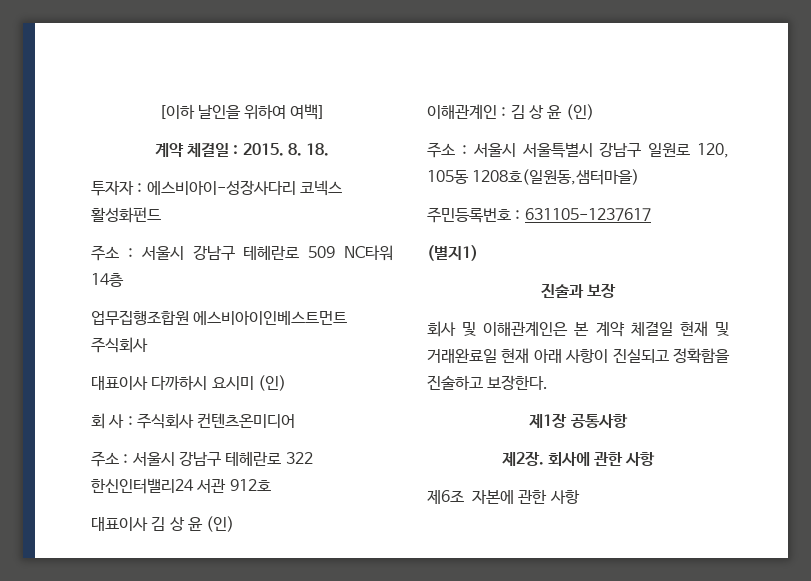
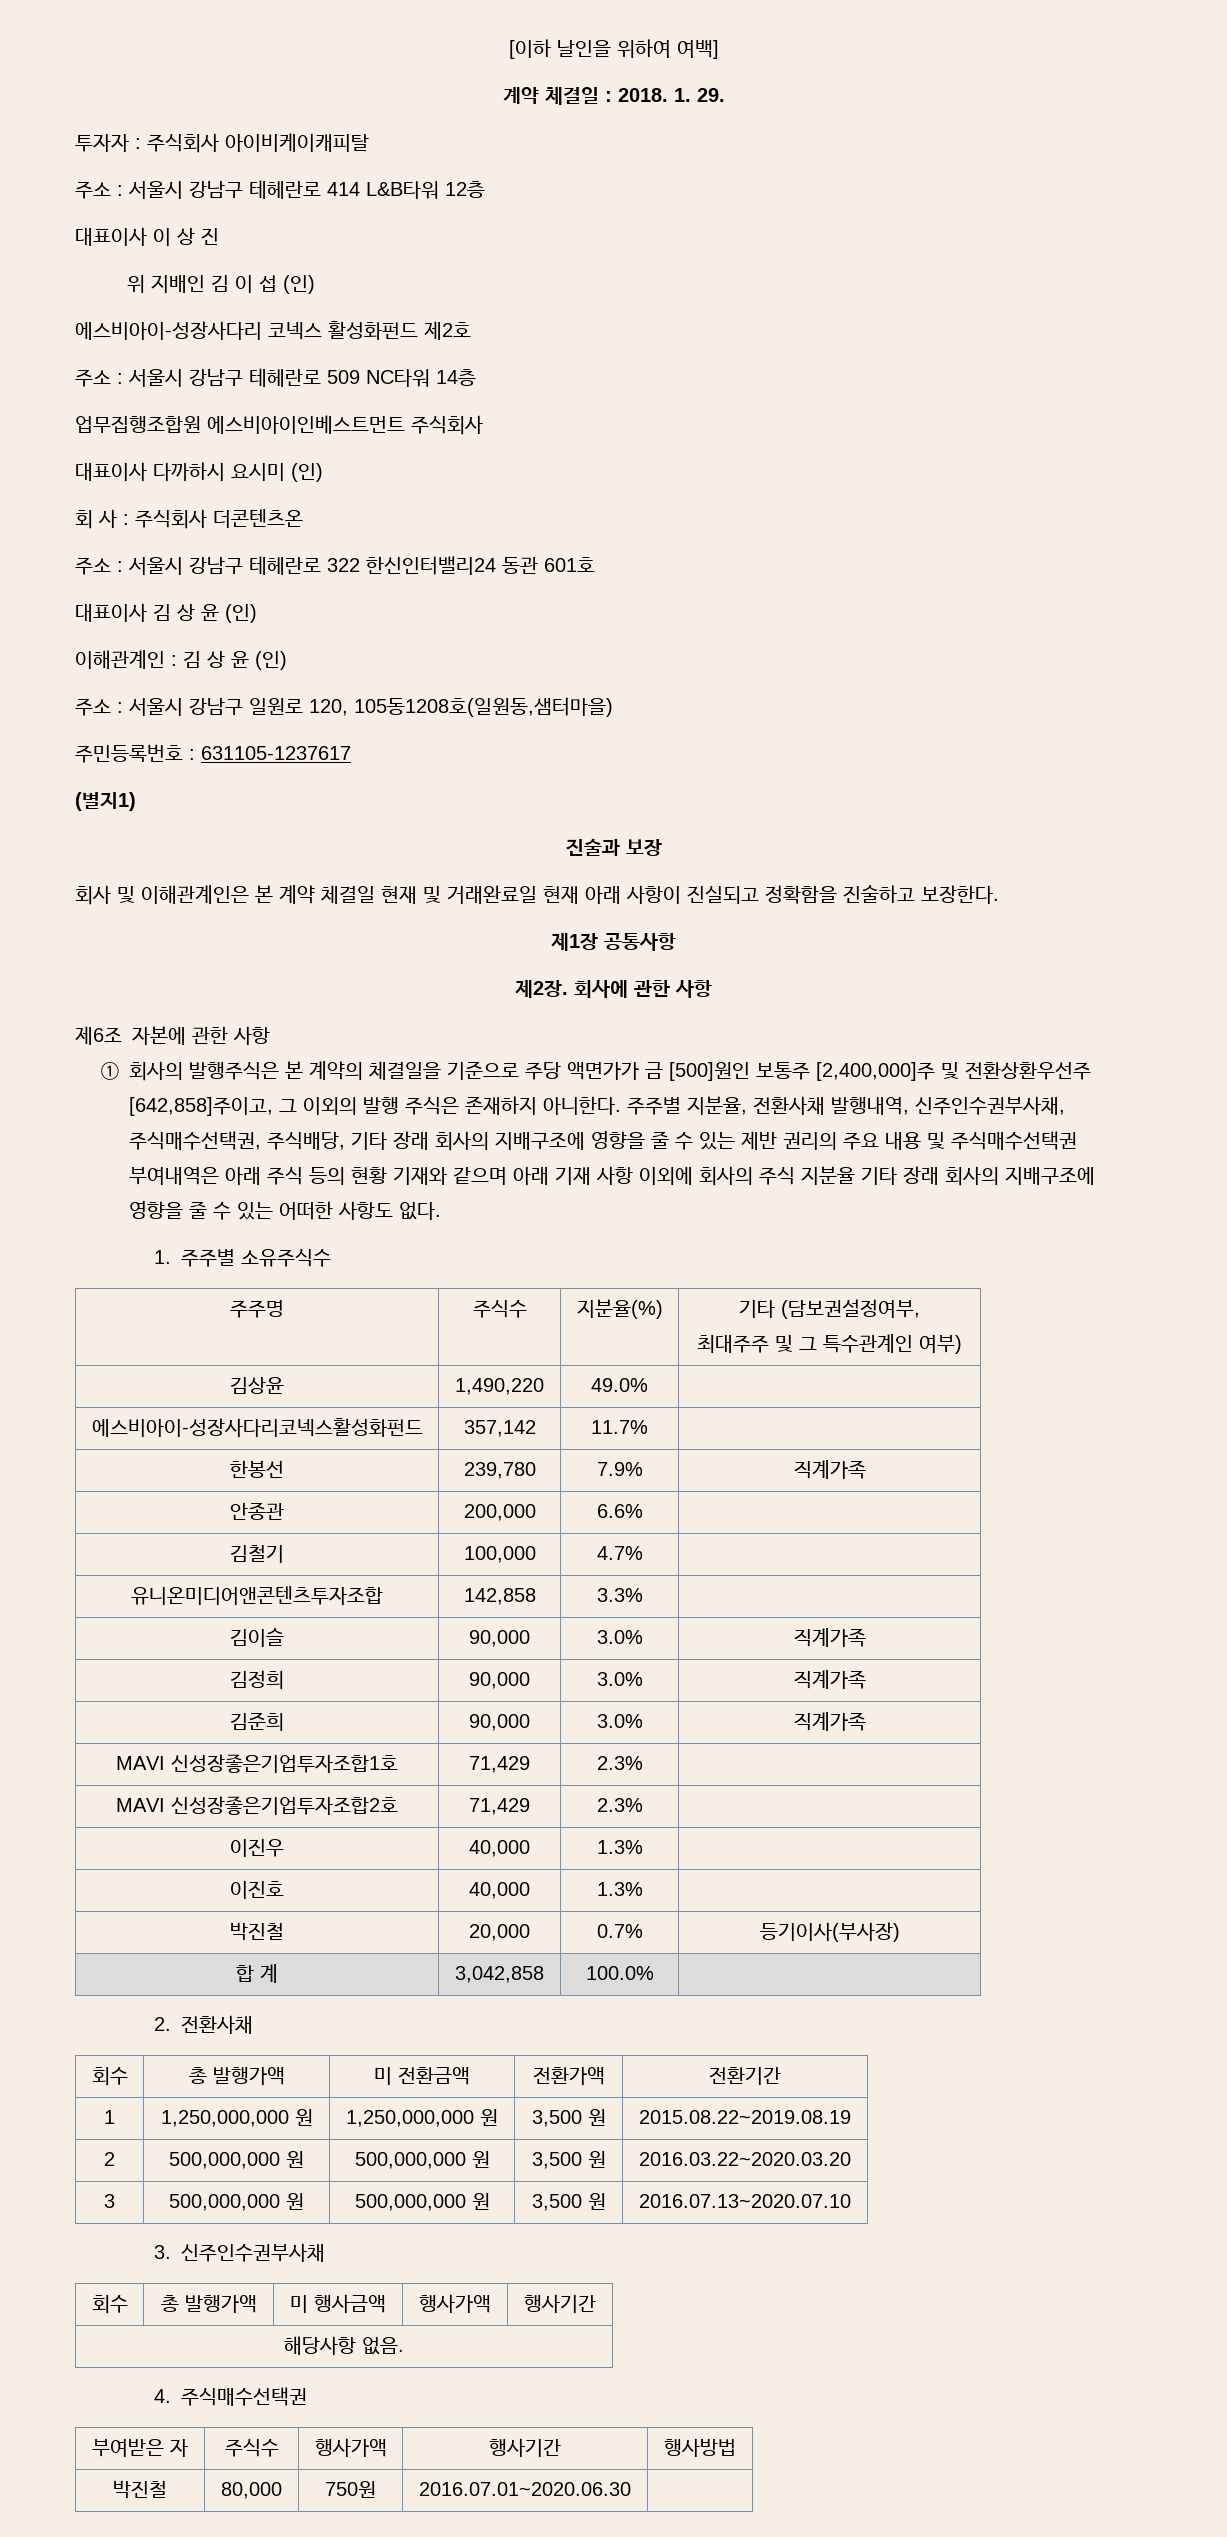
- 계약 체결일 : 2015. 8. 18.
+ 계약 체결일 : 2018. 1. 29.
- 투자자 : 에스비아이-성장사다리 코넥스 활성화펀드
+ 투자자 : 주식회사 아이비케이캐피탈
+ 주소 : 서울시 강남구 테헤란로 414 L&B타워 12층
+ 대표이사 이 상 진
+ 위 지배인 김 이 섭 (인)
+ 에스비아이-성장사다리 코넥스 활성화펀드 제2호
- 회 사 : 주식회사 컨텐츠온미디어
+ 회 사 : 주식회사 더콘텐츠온
- 주소 : 서울시 강남구 테헤란로 322 한신인터밸리24 서관 912호
+ 주소 : 서울시 강남구 테헤란로 322 한신인터밸리24 동관 601호
- 주소 : 서울시 서울특별시 강남구 일원로 120, 105동 1208호(일원동,샘터마을)
+ 주소 : 서울시 강남구 일원로 120, 105동1208호(일원동,샘터마을)
+ ① 회사의 발행주식은 본 계약의 체결일을 기준으로 주당 액면가가 금 [500]원인 보통주 [2,400,000]주 및 전환상환우선주 [642,858]주이고, 그 이외의 발행 주식은 존재하지 아니한다. 주주별 지분율, 전환사채 발행내역, 신주인수권부사채, 주식매수선택권, 주식배당, 기타 장래 회사의 지배구조에 영향을 줄 수 있는 제반 권리의 주요 내용 및 주식매수선택권 부여내역은 아래 주식 등의 현황 기재와 같으며 아래 기재 사항 이외에 회사의 주식 지분율 기타 장래 회사의 지배구조에 영향을 줄 수 있는 어떠한 사항도 없다.
+ 1. 주주별 소유주식수
+ 주주명 | 주식수 | 지분율(%) | 기타 (담보권설정여부,
+ 최대주주 및 그 특수관계인 여부)
+ 김상윤 | 1,490,220 | 49.0% |
+ 에스비아이-성장사다리코넥스활성화펀드 | 357,142 | 11.7% |
+ 한봉선 | 239,780 | 7.9% | 직계가족
+ 안종관 | 200,000 | 6.6% |
+ 김철기 | 100,000 | 4.7% |
+ 유니온미디어앤콘텐츠투자조합 | 142,858 | 3.3% |
+ 김이슬 | 90,000 | 3.0% | 직계가족
+ 김정희 | 90,000 | 3.0% | 직계가족
+ 김준희 | 90,000 | 3.0% | 직계가족
+ MAVI 신성장좋은기업투자조합1호 | 71,429 | 2.3% |
+ MAVI 신성장좋은기업투자조합2호 | 71,429 | 2.3% |
+ 이진우 | 40,000 | 1.3% |
+ 이진호 | 40,000 | 1.3% |
+ 박진철 | 20,000 | 0.7% | 등기이사(부사장)
+ 합 계 | 3,042,858 | 100.0% |
+ 2. 전환사채
+ 회수 | 총 발행가액 | 미 전환금액 | 전환가액 | 전환기간
+ 1 | 1,250,000,000 원 | 1,250,000,000 원 | 3,500 원 | 2015.08.22~2019.08.19
+ 2 | 500,000,000 원 | 500,000,000 원 | 3,500 원 | 2016.03.22~2020.03.20
+ 3 | 500,000,000 원 | 500,000,000 원 | 3,500 원 | 2016.07.13~2020.07.10
+ 3. 신주인수권부사채
+ 회수 | 총 발행가액 | 미 행사금액 | 행사가액 | 행사기간
+ 해당사항 없음.
+ 4. 주식매수선택권
+ 부여받은 자 | 주식수 | 행사가액 | 행사기간 | 행사방법
+ 박진철 | 80,000 | 750원 | 2016.07.01~2020.06.30 |

